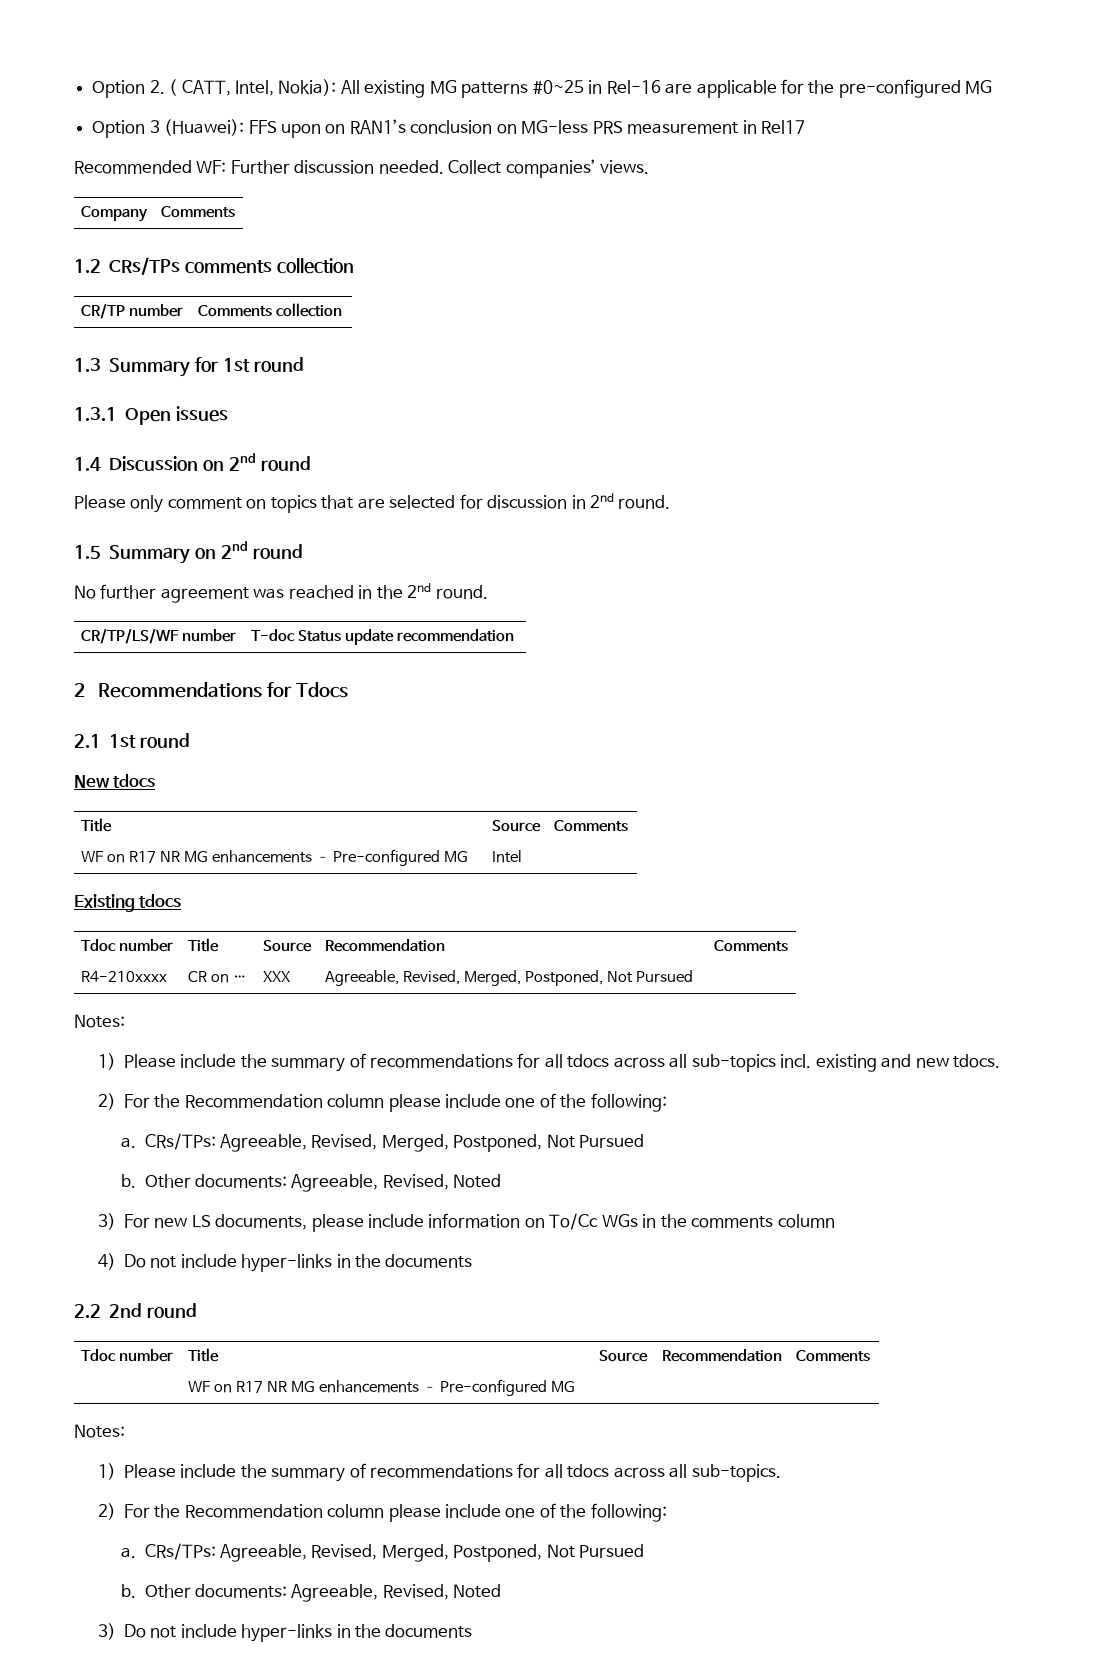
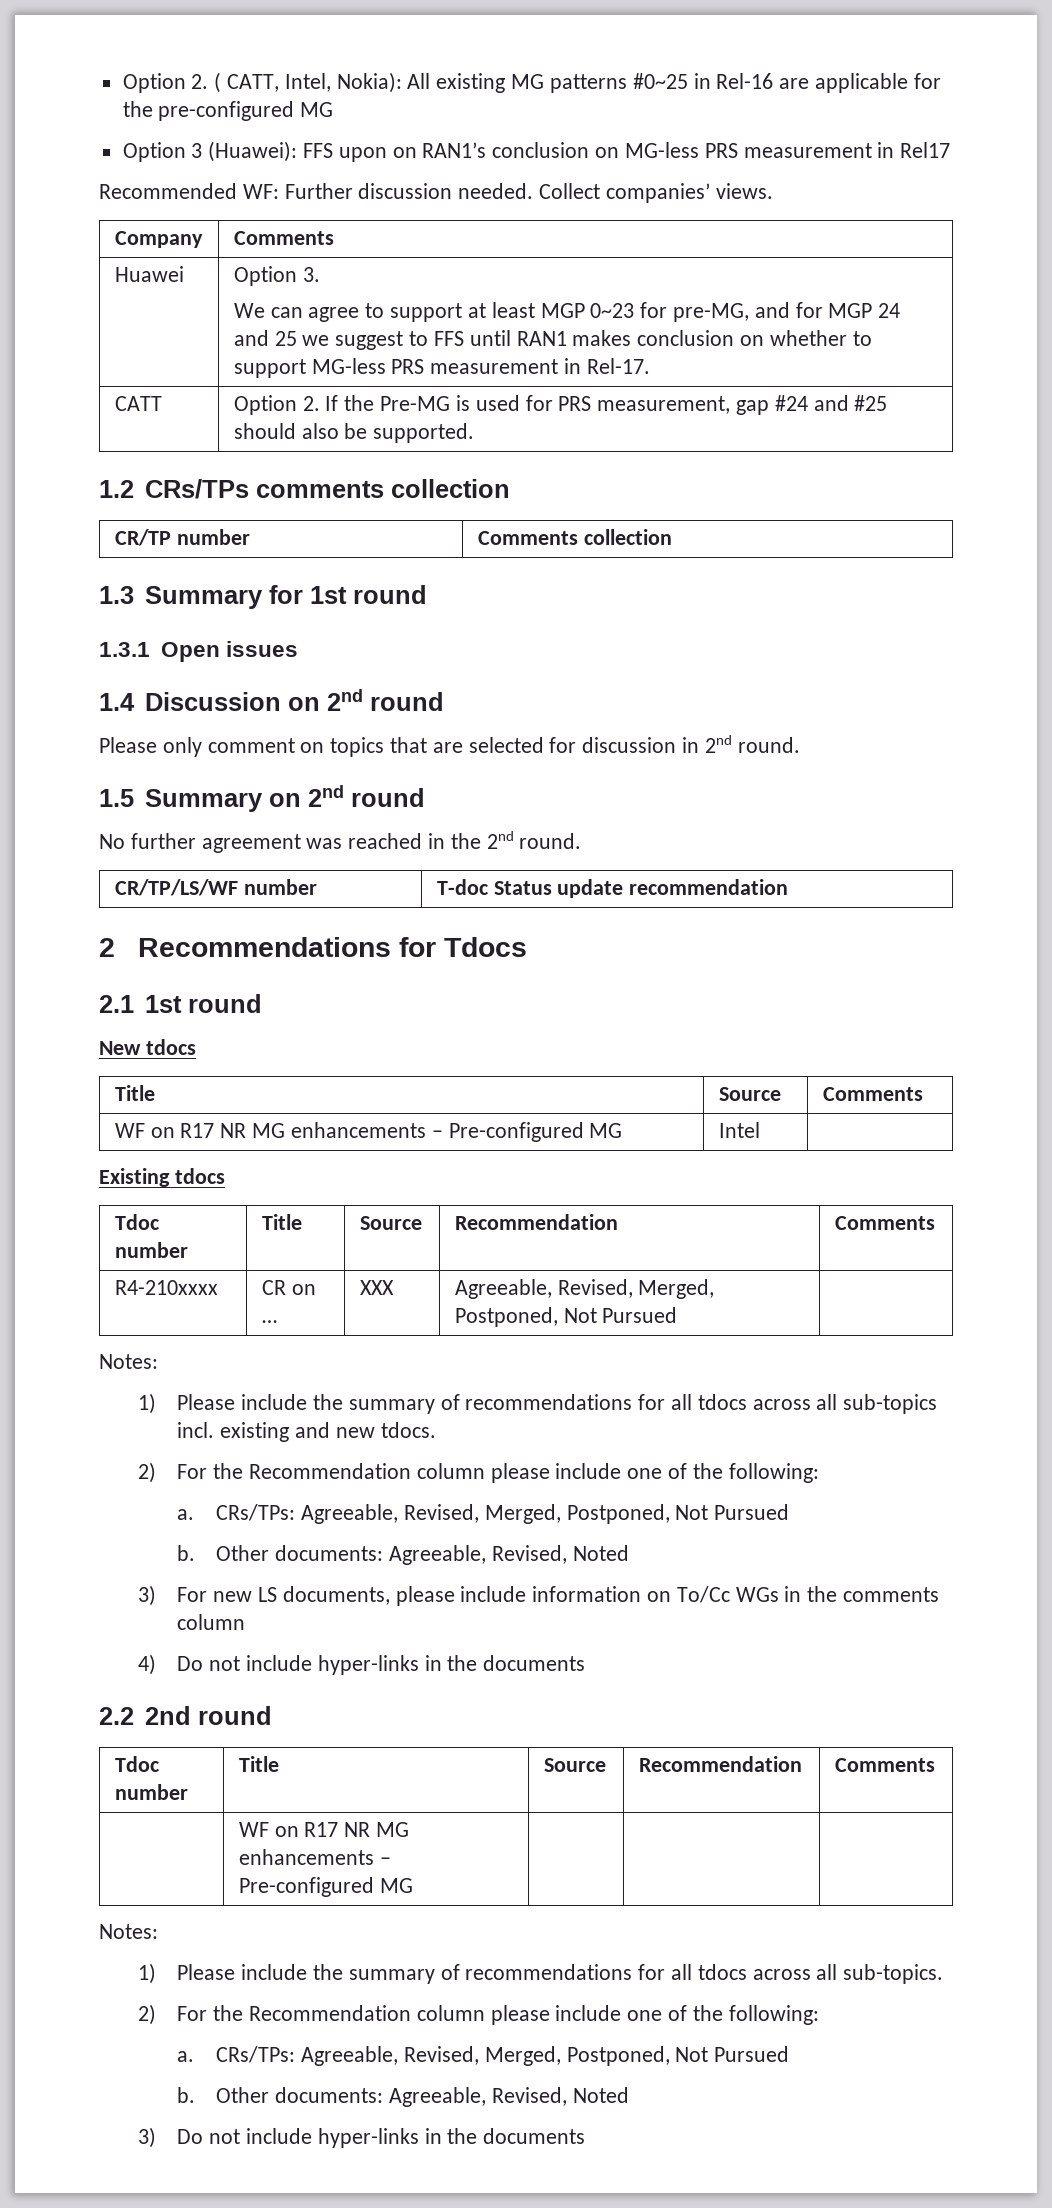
+ Huawei | Option 3.
+ We can agree to support at least MGP 0~23 for pre-MG, and for MGP 24 and 25 we suggest to FFS until RAN1 makes conclusion on whether to support MG-less PRS measurement in Rel-17.
+ CATT | Option 2. If the Pre-MG is used for PRS measurement, gap #24 and #25 should also be supported.

